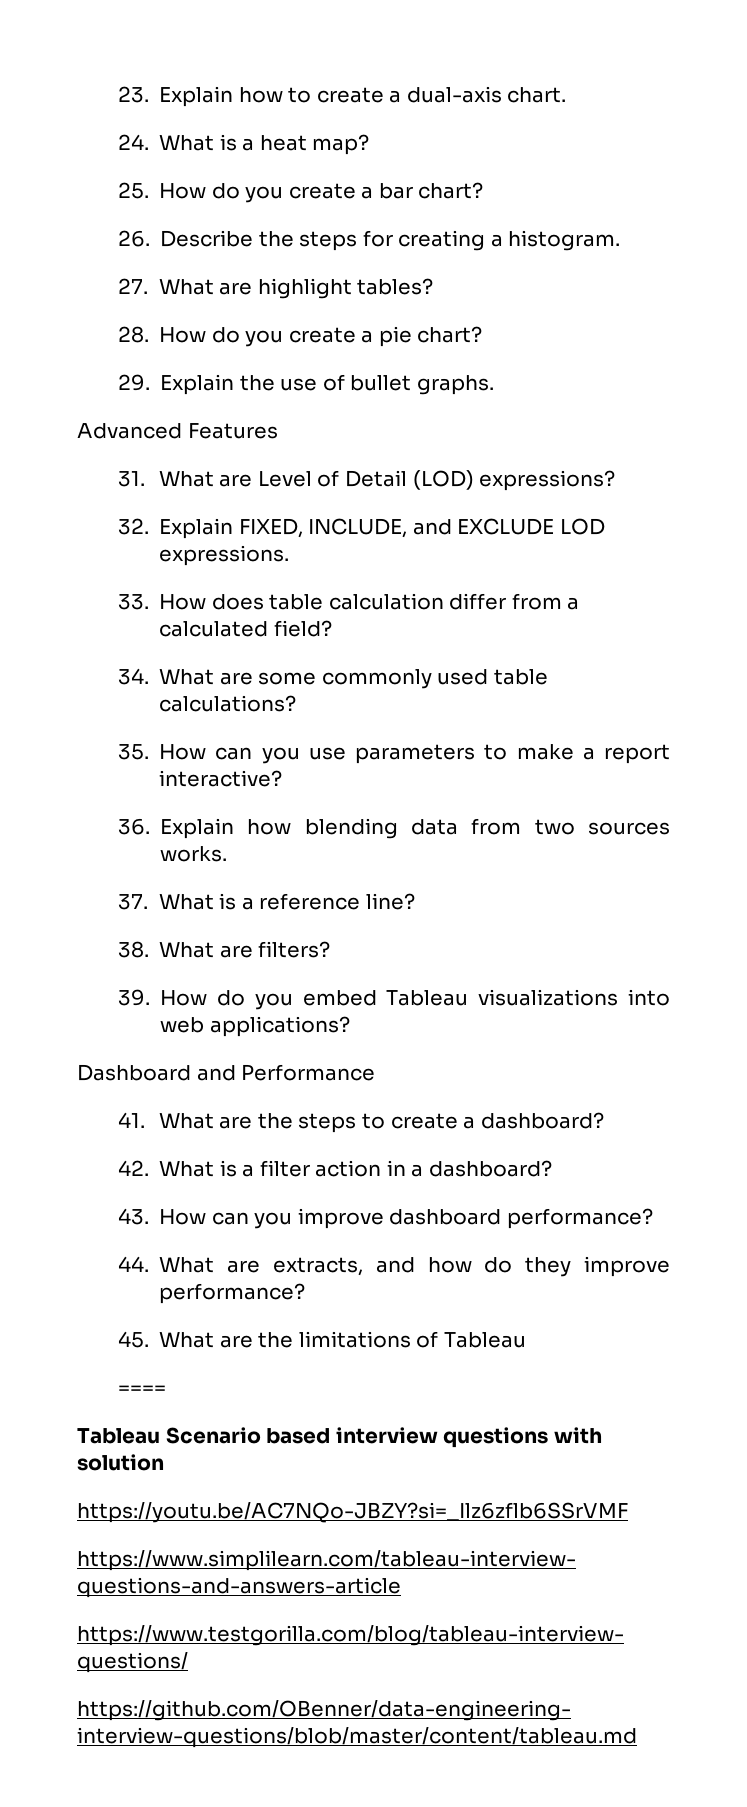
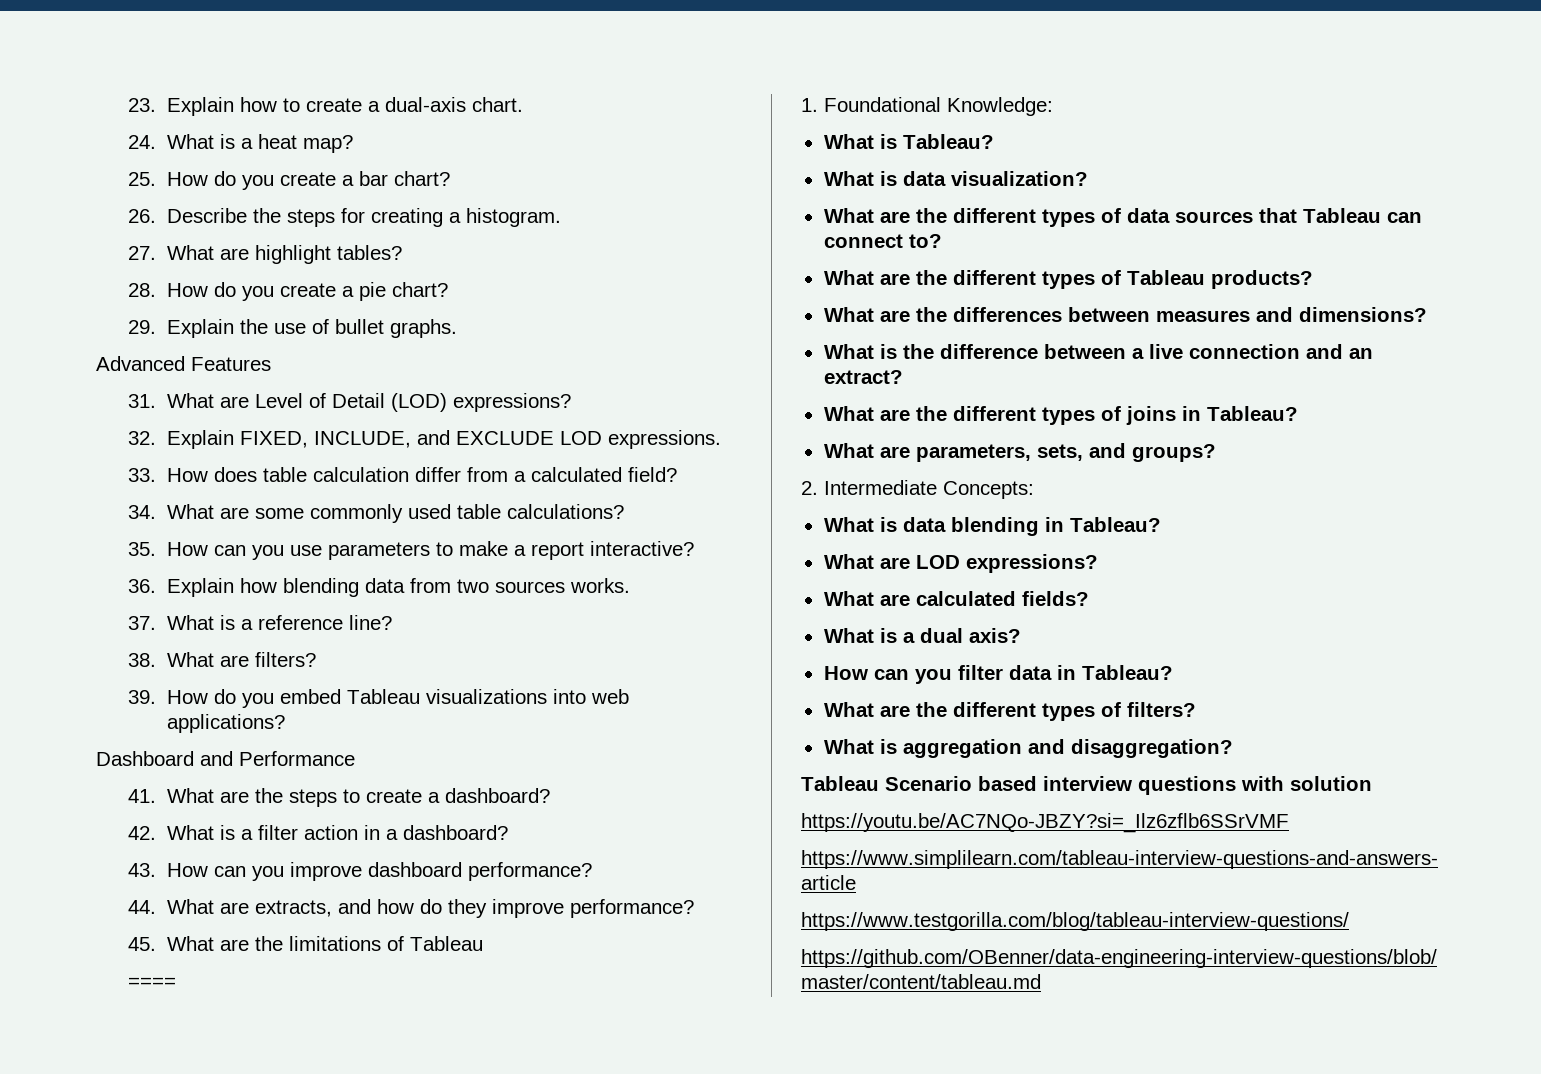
+ 1. Foundational Knowledge:
+ What is Tableau?
+ What is data visualization?
+ What are the different types of data sources that Tableau can connect to?
+ What are the different types of Tableau products?
+ What are the differences between measures and dimensions?
+ What is the difference between a live connection and an extract?
+ What are the different types of joins in Tableau?
+ What are parameters, sets, and groups?
+ 2. Intermediate Concepts:
+ What is data blending in Tableau?
+ What are LOD expressions?
+ What are calculated fields?
+ What is a dual axis?
+ How can you filter data in Tableau?
+ What are the different types of filters?
+ What is aggregation and disaggregation?

